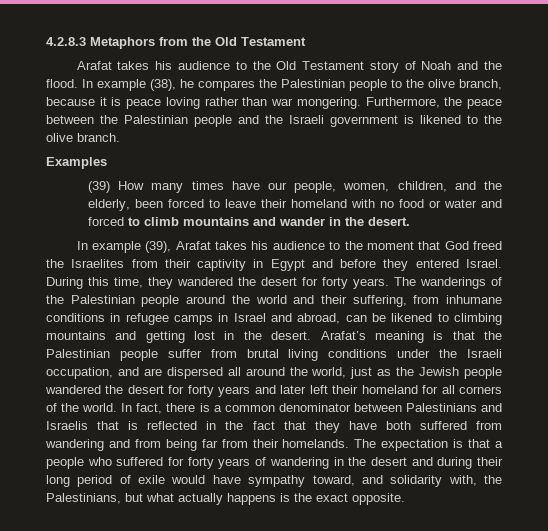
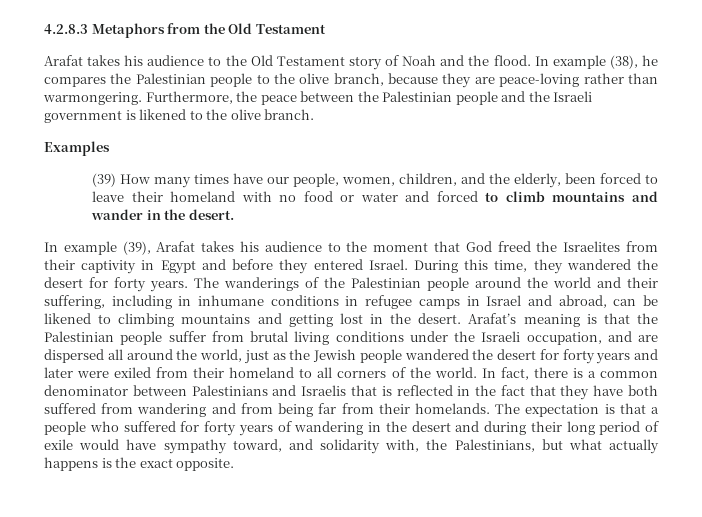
- In example (38), he compares the Palestinian people to the olive branch, because it is peace loving rather than war mongering.
+ In example (38), he compares the Palestinian people to the olive branch, because they are peace-loving rather than warmongering.
- The wanderings of the Palestinian people around the world and their suffering, from inhumane conditions in refugee camps in Israel and abroad, can be likened to climbing mountains and getting lost in the desert.
+ The wanderings of the Palestinian people around the world and their suffering, including in inhumane conditions in refugee camps in Israel and abroad, can be likened to climbing mountains and getting lost in the desert.
- Arafat’s meaning is that the Palestinian people suffer from brutal living conditions under the Israeli occupation, and are dispersed all around the world, just as the Jewish people wandered the desert for forty years and later left their homeland for all corners of the world.
+ Arafat’s meaning is that the Palestinian people suffer from brutal living conditions under the Israeli occupation, and are dispersed all around the world, just as the Jewish people wandered the desert for forty years and later were exiled from their homeland to all corners of the world.

